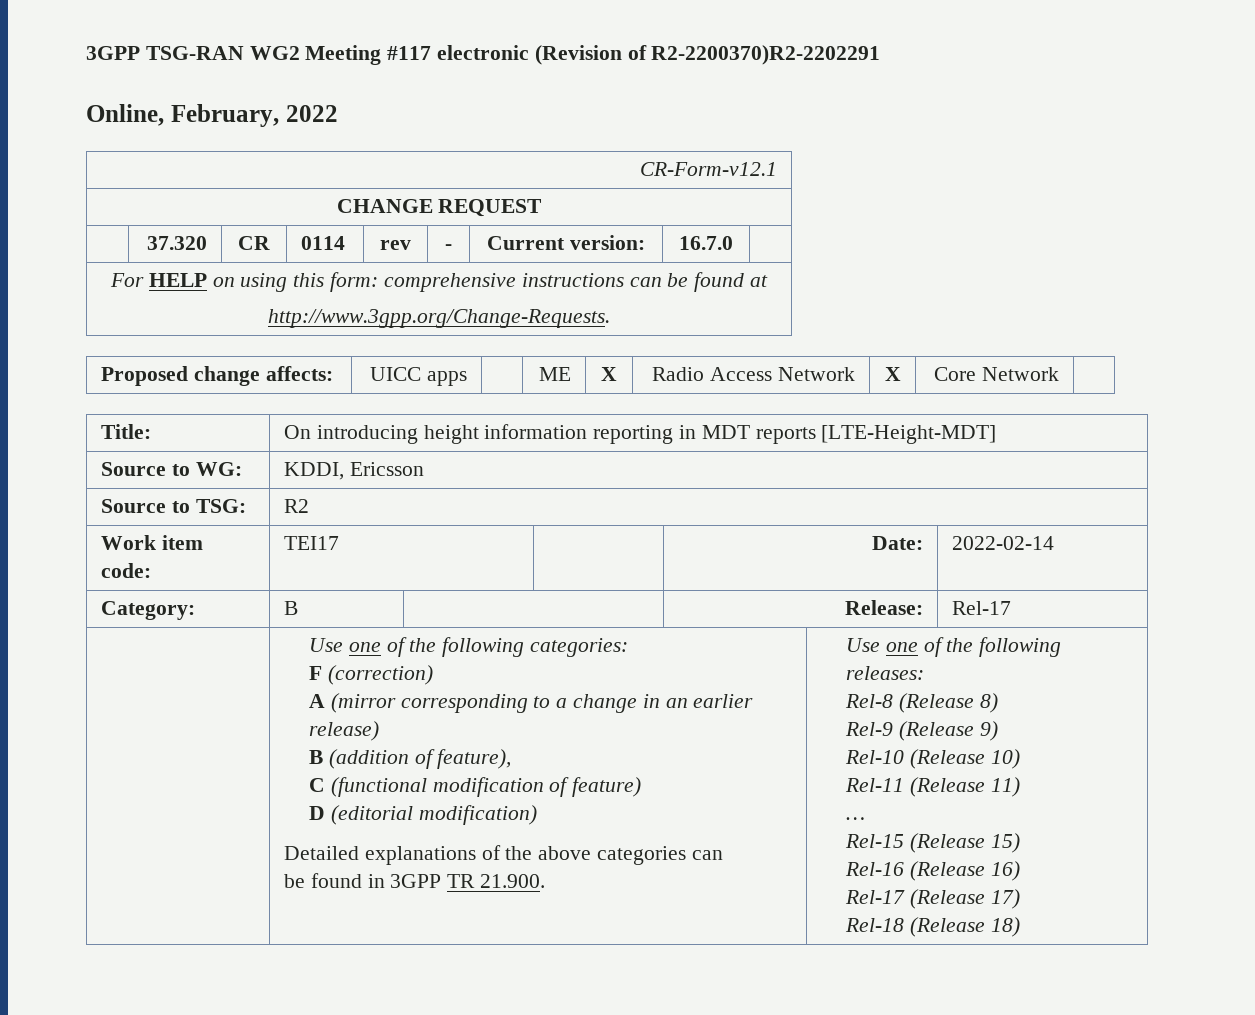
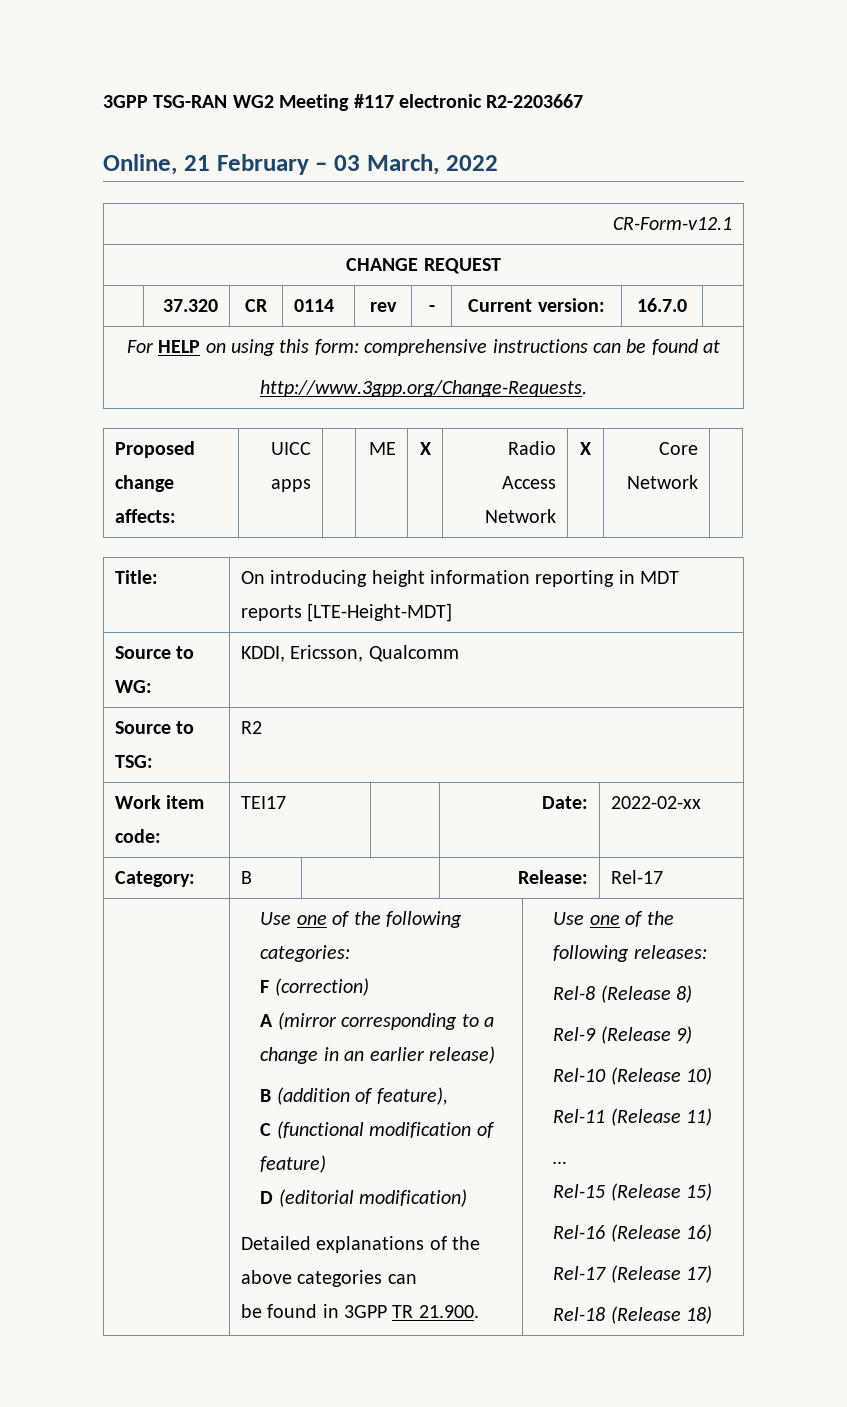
- 3GPP TSG-RAN WG2 Meeting #117 electronic (Revision of R2-2200370)R2-2202291
- Online, February, 2022
+ 3GPP TSG-RAN WG2 Meeting #117 electronic R2-2203667
+ Online, 21 February – 03 March, 2022
- Source to WG: | KDDI, Ericsson
+ Source to WG: | KDDI, Ericsson, Qualcomm
- Work item code: | TEI17 | | Date: | 2022-02-14
+ Work item code: | TEI17 | | Date: | 2022-02-xx

